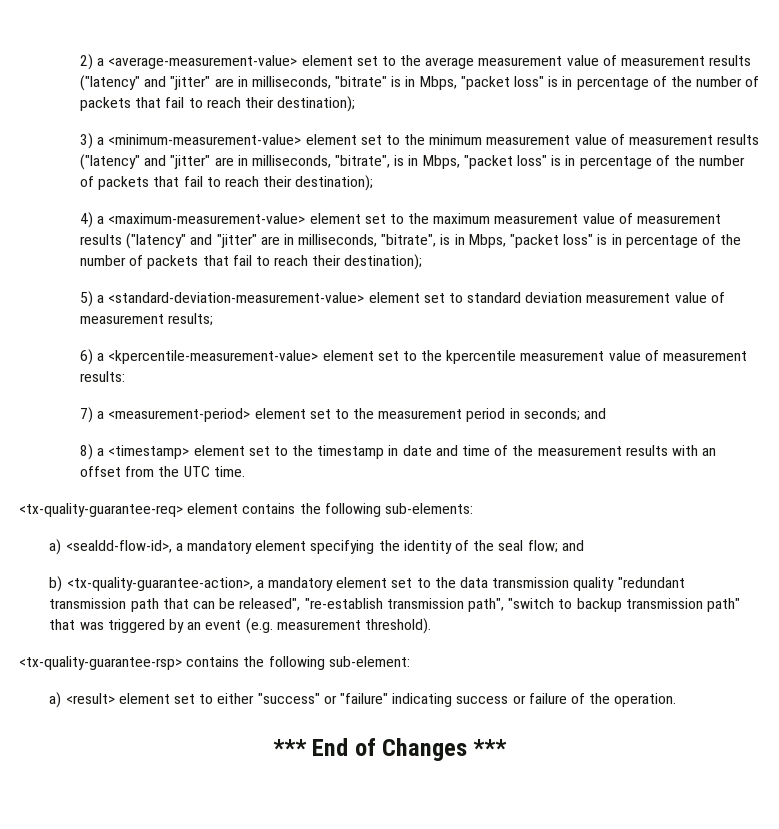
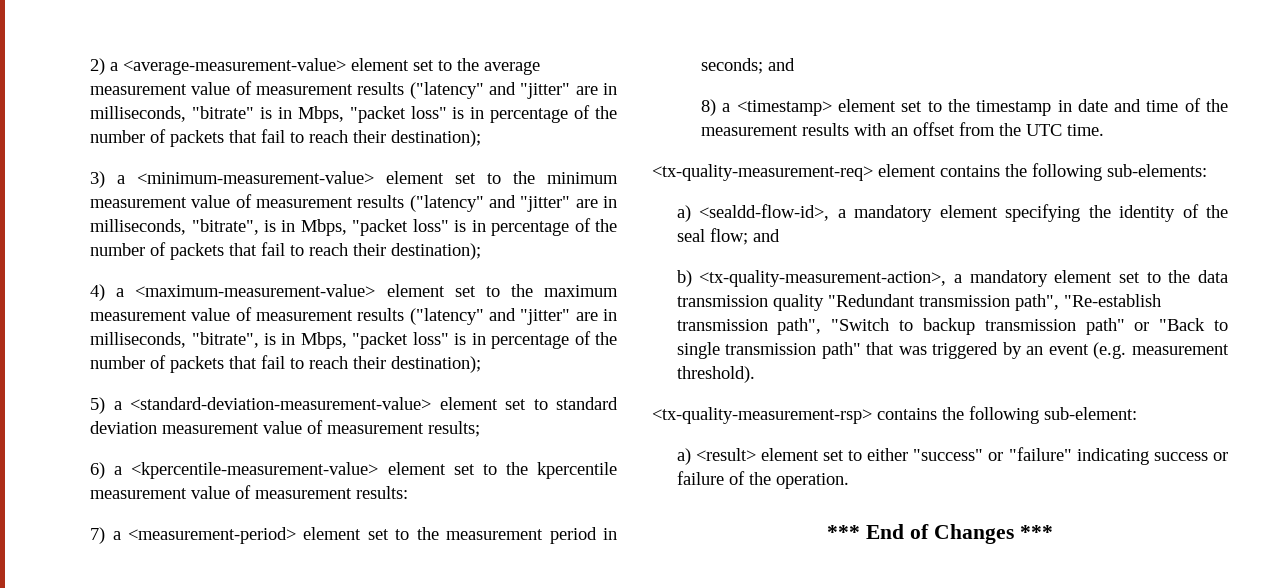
- <tx-quality-guarantee-req> element contains the following sub-elements:
+ <tx-quality-measurement-req> element contains the following sub-elements:
- b) <tx-quality-guarantee-action>, a mandatory element set to the data transmission quality "redundant transmission path that can be released", "re-establish transmission path", "switch to backup transmission path" that was triggered by an event (e.g. measurement threshold).
+ b) <tx-quality-measurement-action>, a mandatory element set to the data transmission quality "Redundant transmission path", "Re-establish transmission path", "Switch to backup transmission path" or "Back to single transmission path" that was triggered by an event (e.g. measurement threshold).
- <tx-quality-guarantee-rsp> contains the following sub-element:
+ <tx-quality-measurement-rsp> contains the following sub-element:

